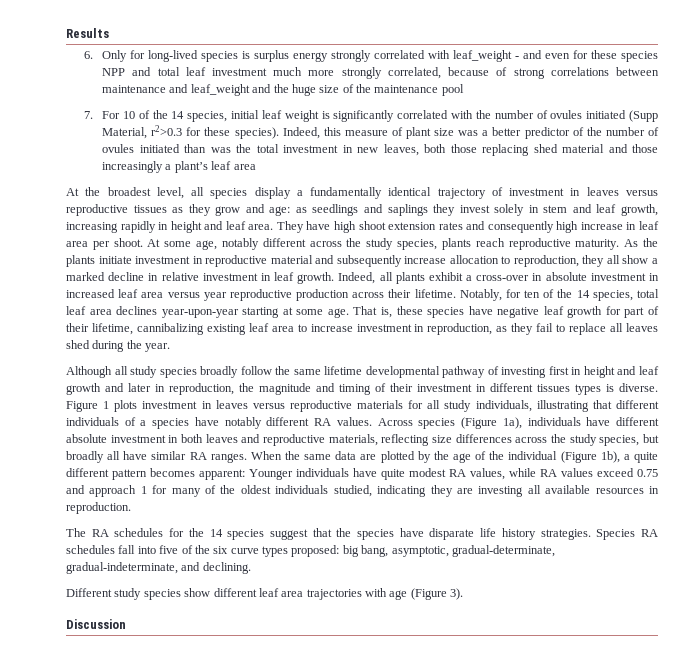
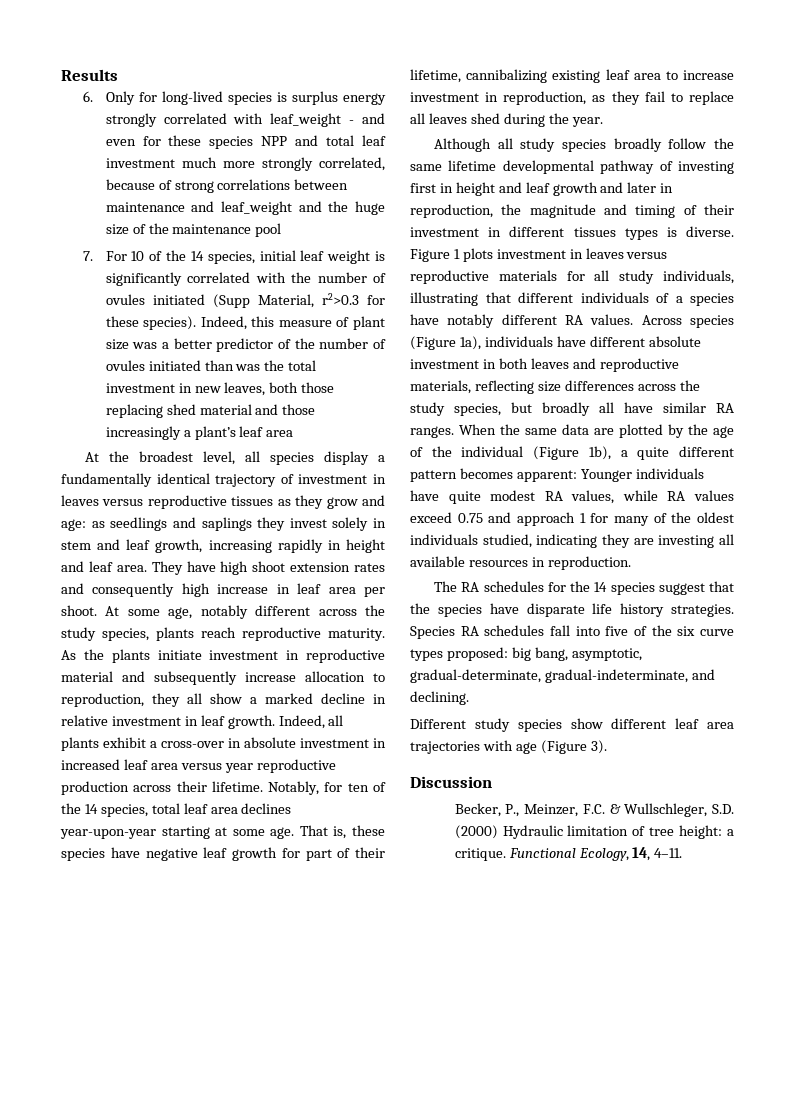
+ Becker, P., Meinzer, F.C. & Wullschleger, S.D. (2000) Hydraulic limitation of tree height: a critique. Functional Ecology, 14, 4–11.

